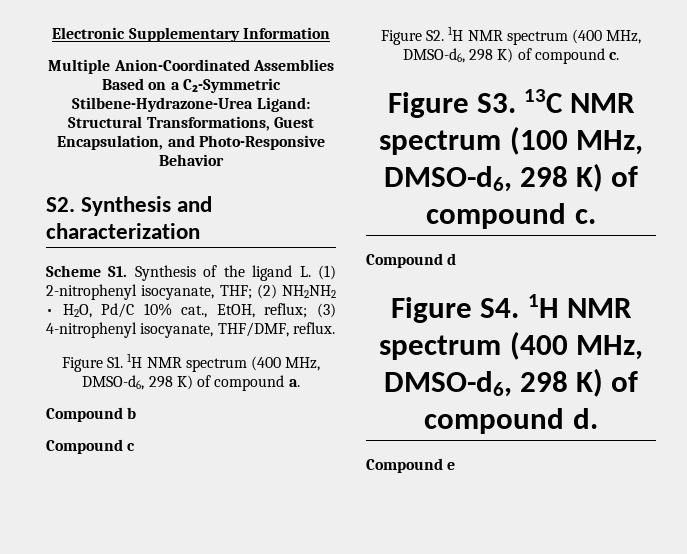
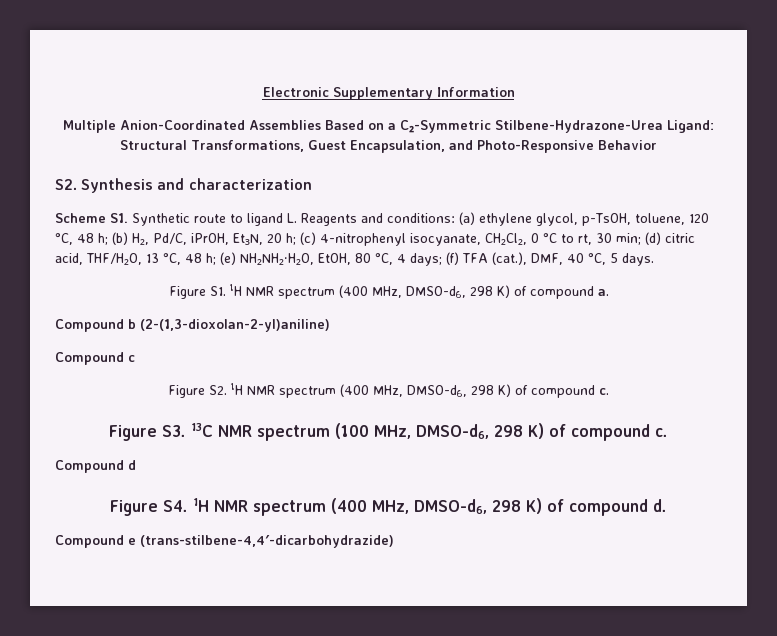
- Scheme S1. Synthesis of the ligand L. (1) 2-nitrophenyl isocyanate, THF; (2) NH2NH2 • H2O, Pd/C 10% cat., EtOH, reflux; (3) 4-nitrophenyl isocyanate, THF/DMF, reflux.
+ Scheme S1. Synthetic route to ligand L. Reagents and conditions: (a) ethylene glycol, p-TsOH, toluene, 120 °C, 48 h; (b) H₂, Pd/C, iPrOH, Et₃N, 20 h; (c) 4-nitrophenyl isocyanate, CH₂Cl₂, 0 °C to rt, 30 min; (d) citric acid, THF/H₂O, 13 °C, 48 h; (e) NH₂NH₂·H₂O, EtOH, 80 °C, 4 days; (f) TFA (cat.), DMF, 40 °C, 5 days.
- Compound b
+ Compound b (2-(1,3-dioxolan-2-yl)aniline)
- Compound e
+ Compound e (trans-stilbene-4,4′-dicarbohydrazide)

